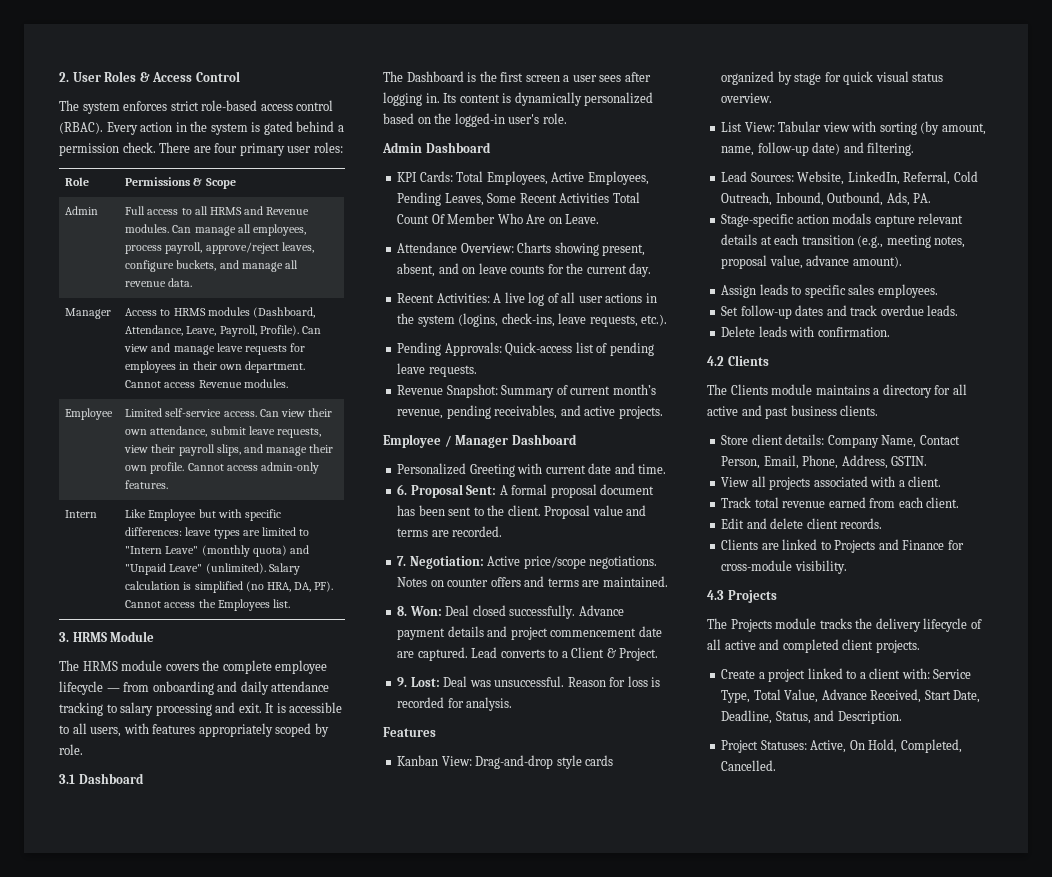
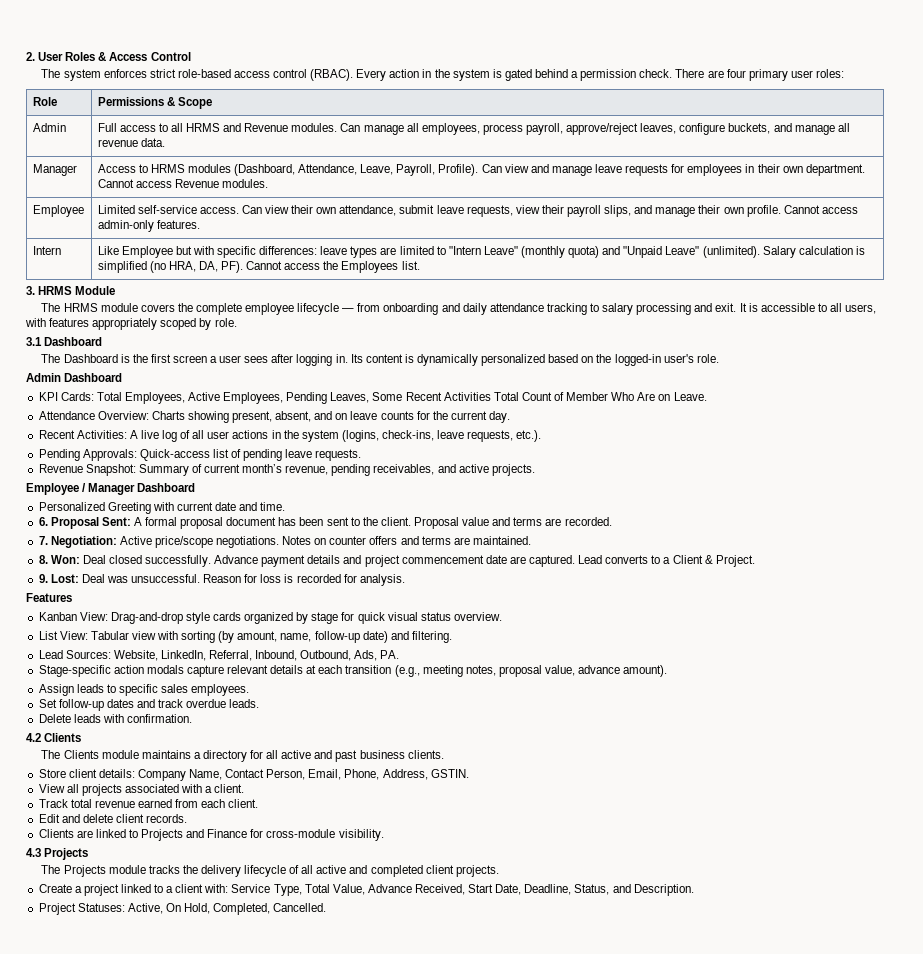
- KPI Cards: Total Employees, Active Employees, Pending Leaves, Some Recent Activities Total Count Of Member Who Are on Leave.
+ KPI Cards: Total Employees, Active Employees, Pending Leaves, Some Recent Activities Total Count of Member Who Are on Leave.
- Lead Sources: Website, LinkedIn, Referral, Cold Outreach, Inbound, Outbound, Ads, PA.
+ Lead Sources: Website, LinkedIn, Referral, Inbound, Outbound, Ads, PA.

